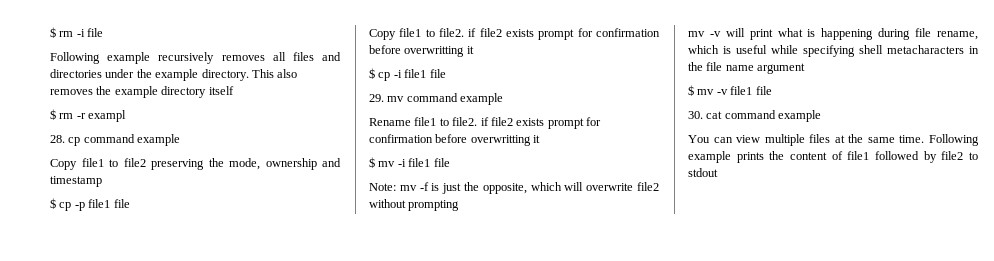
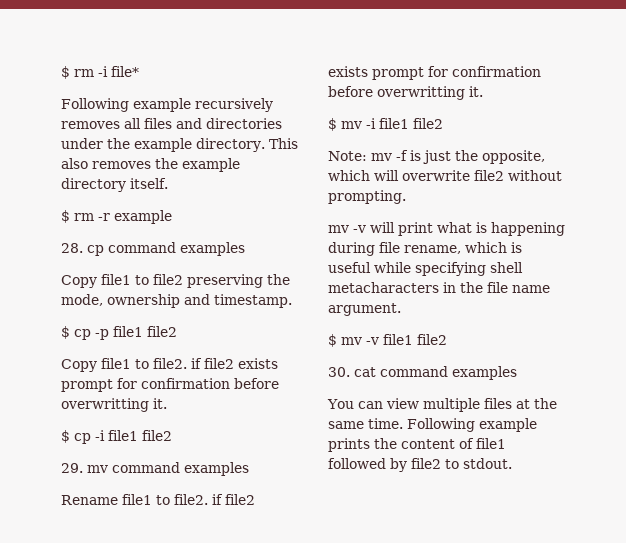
- $ rm -i file
+ $ rm -i file*
- This also removes the example directory itself
+ This also removes the example directory itself.
- $ rm -r exampl
+ $ rm -r example
- 28. cp command example
+ 28. cp command examples
- Copy file1 to file2 preserving the mode, ownership and timestamp
+ Copy file1 to file2 preserving the mode, ownership and timestamp.
- $ cp -p file1 file
+ $ cp -p file1 file2
- Copy file1 to file2. if file2 exists prompt for confirmation before overwritting it
+ Copy file1 to file2. if file2 exists prompt for confirmation before overwritting it.
- $ cp -i file1 file
+ $ cp -i file1 file2
- 29. mv command example
+ 29. mv command examples
- Rename file1 to file2. if file2 exists prompt for confirmation before overwritting it
+ Rename file1 to file2. if file2 exists prompt for confirmation before overwritting it.
- $ mv -i file1 file
+ $ mv -i file1 file2
- Note: mv -f is just the opposite, which will overwrite file2 without prompting
+ Note: mv -f is just the opposite, which will overwrite file2 without prompting.
- mv -v will print what is happening during file rename, which is useful while specifying shell metacharacters in the file name argument
+ mv -v will print what is happening during file rename, which is useful while specifying shell metacharacters in the file name argument.
- $ mv -v file1 file
+ $ mv -v file1 file2
- 30. cat command example
+ 30. cat command examples
- Following example prints the content of file1 followed by file2 to stdout
+ Following example prints the content of file1 followed by file2 to stdout.

